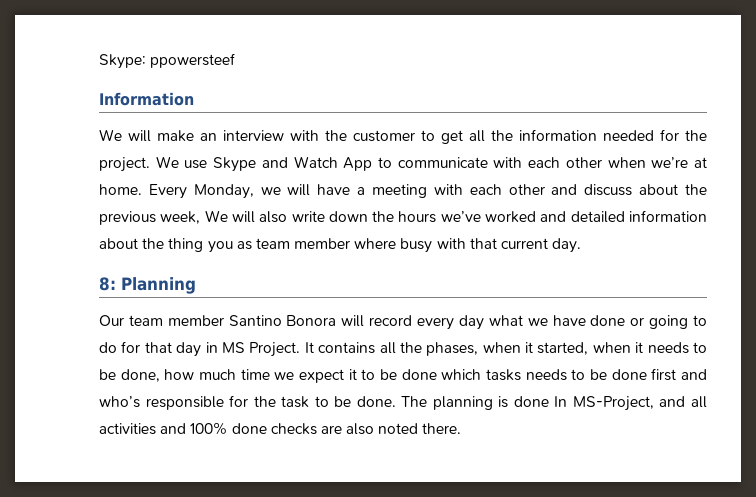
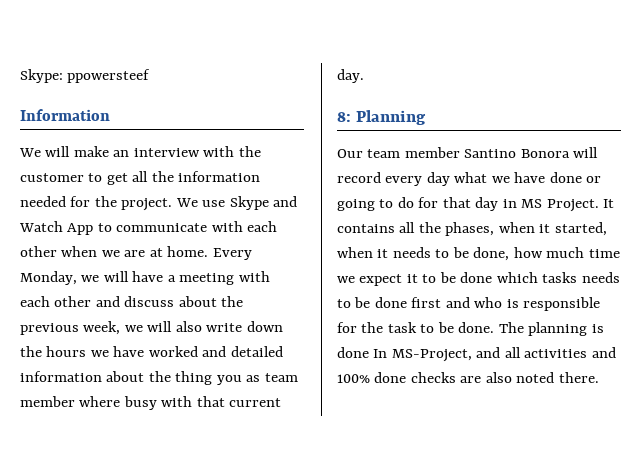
- We use Skype and Watch App to communicate with each other when we’re at home.
+ We use Skype and Watch App to communicate with each other when we are at home.
- Every Monday, we will have a meeting with each other and discuss about the previous week, We will also write down the hours we’ve worked and detailed information about the thing you as team member where busy with that current day.
+ Every Monday, we will have a meeting with each other and discuss about the previous week, we will also write down the hours we have worked and detailed information about the thing you as team member where busy with that current day.
- It contains all the phases, when it started, when it needs to be done, how much time we expect it to be done which tasks needs to be done first and who’s responsible for the task to be done.
+ It contains all the phases, when it started, when it needs to be done, how much time we expect it to be done which tasks needs to be done first and who is responsible for the task to be done.

